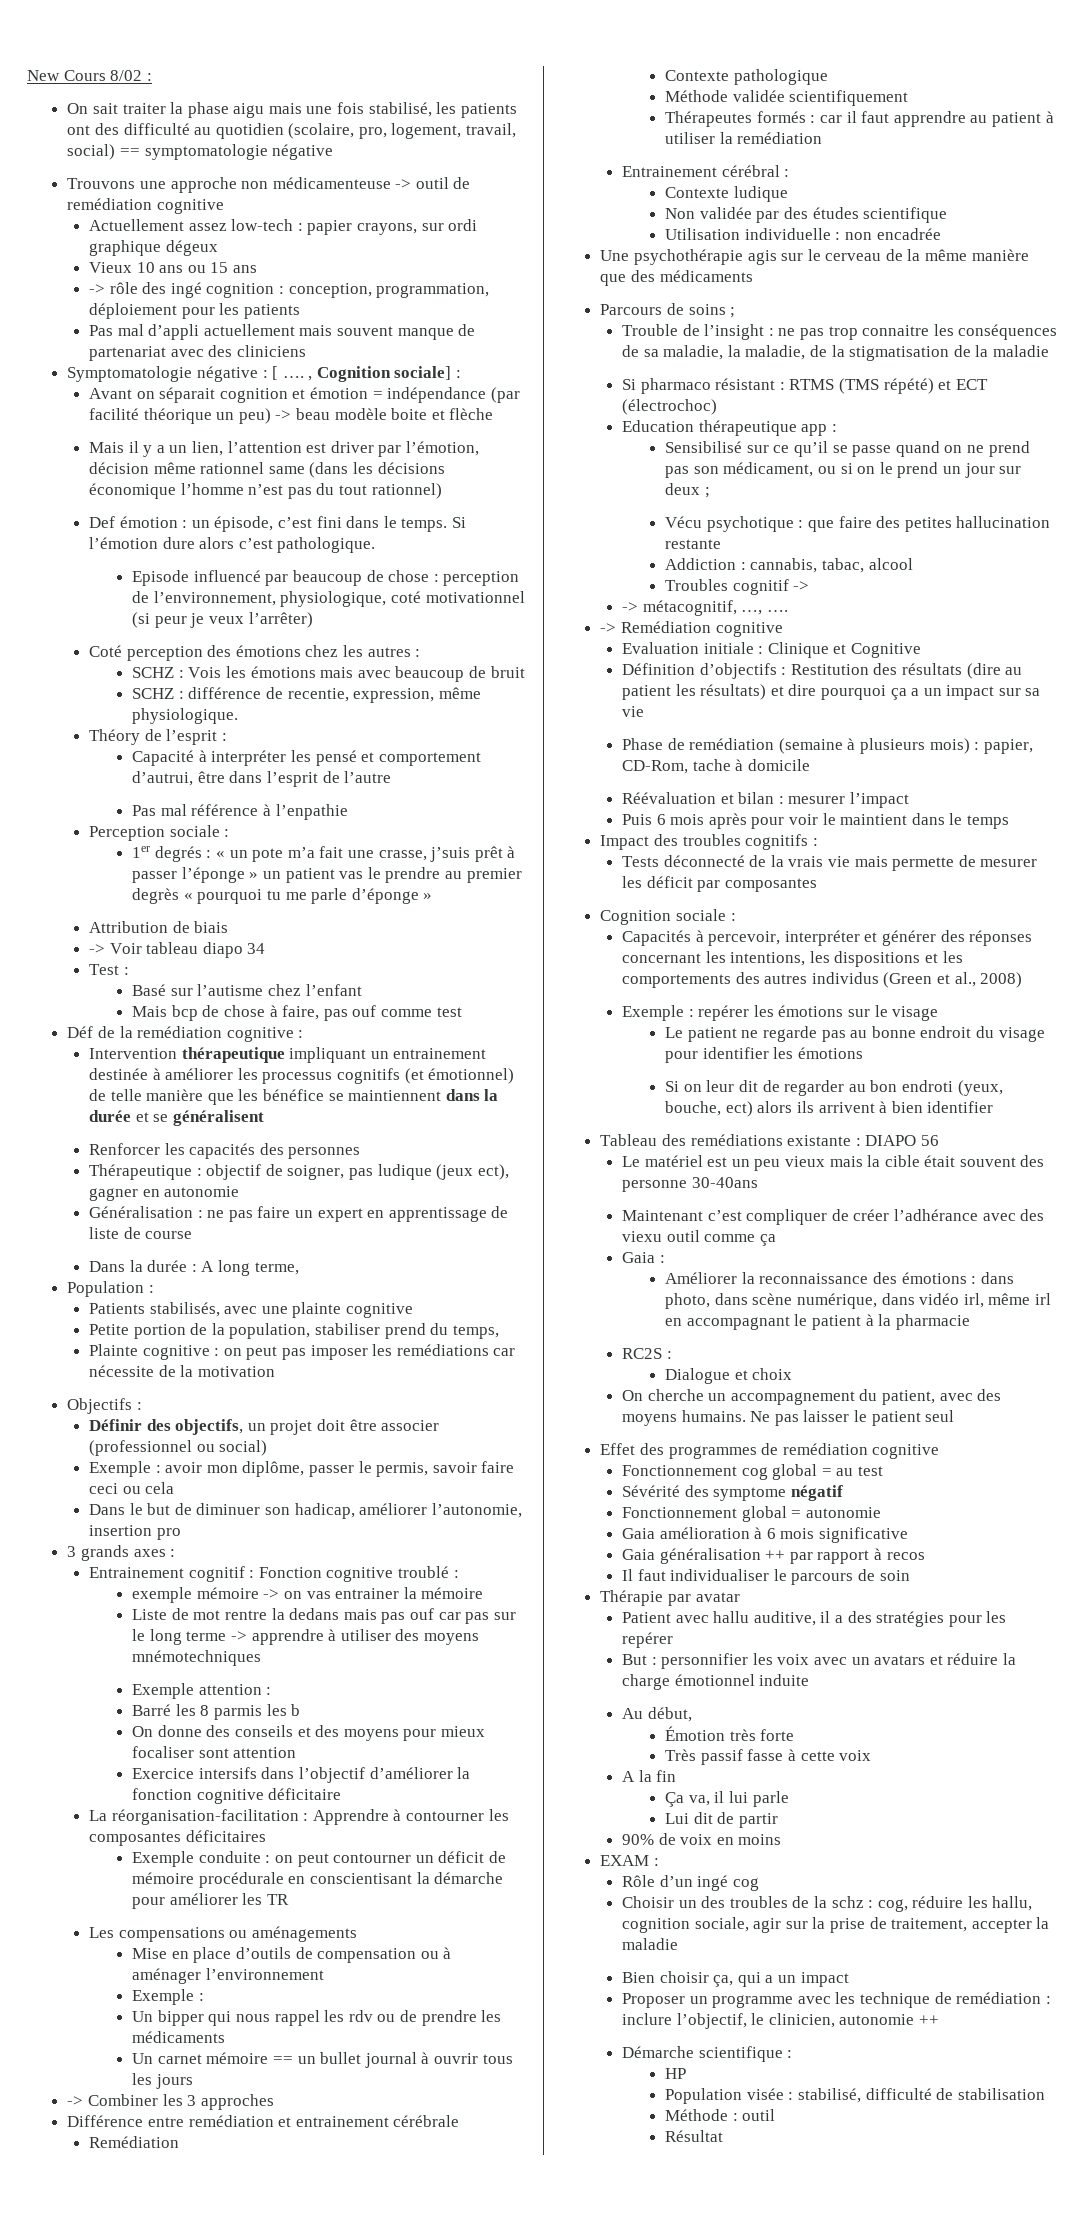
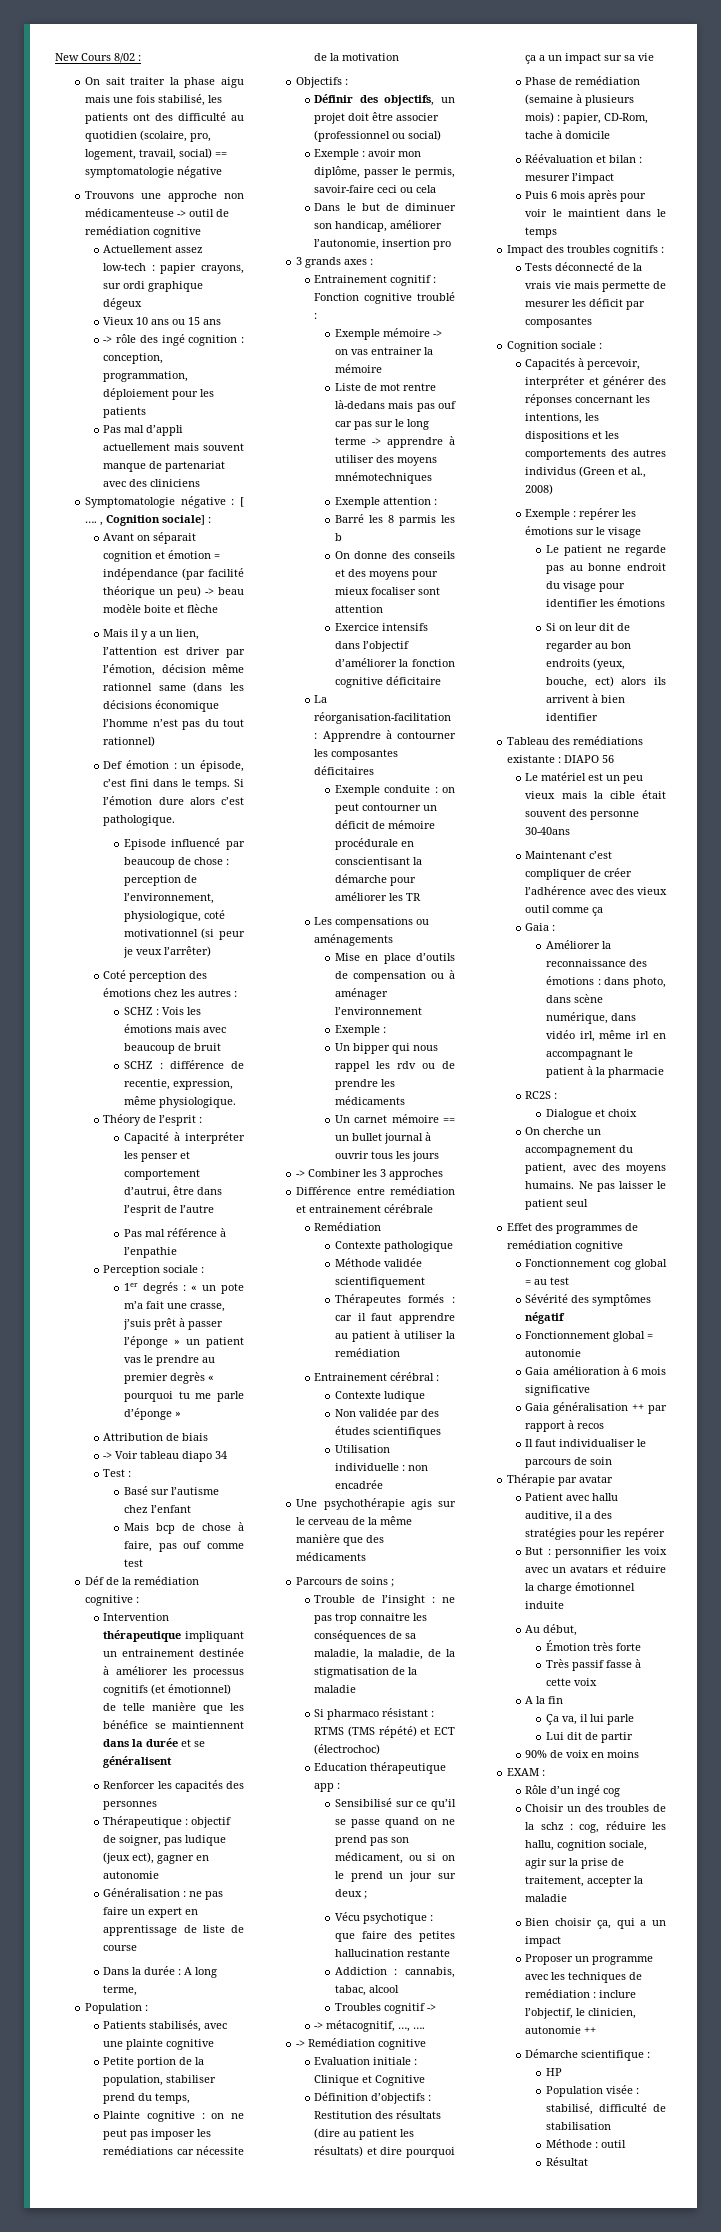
- Capacité à interpréter les pensé et comportement d’autrui, être dans l’esprit de l’autre
+ Capacité à interpréter les penser et comportement d’autrui, être dans l’esprit de l’autre
- Plainte cognitive : on peut pas imposer les remédiations car nécessite de la motivation
+ Plainte cognitive : on ne peut pas imposer les remédiations car nécessite de la motivation
- Exemple : avoir mon diplôme, passer le permis, savoir faire ceci ou cela
+ Exemple : avoir mon diplôme, passer le permis, savoir-faire ceci ou cela
- Dans le but de diminuer son hadicap, améliorer l’autonomie, insertion pro
+ Dans le but de diminuer son handicap, améliorer l’autonomie, insertion pro
- exemple mémoire -> on vas entrainer la mémoire
+ Exemple mémoire -> on vas entrainer la mémoire
- Liste de mot rentre la dedans mais pas ouf car pas sur le long terme -> apprendre à utiliser des moyens mnémotechniques
+ Liste de mot rentre là-dedans mais pas ouf car pas sur le long terme -> apprendre à utiliser des moyens mnémotechniques
- Exercice intersifs dans l’objectif d’améliorer la fonction cognitive déficitaire
+ Exercice intensifs dans l’objectif d’améliorer la fonction cognitive déficitaire
- Non validée par des études scientifique
+ Non validée par des études scientifiques
- Si on leur dit de regarder au bon endroti (yeux, bouche, ect) alors ils arrivent à bien identifier
+ Si on leur dit de regarder au bon endroits (yeux, bouche, ect) alors ils arrivent à bien identifier
- Maintenant c’est compliquer de créer l’adhérance avec des viexu outil comme ça
+ Maintenant c’est compliquer de créer l’adhérence avec des vieux outil comme ça
- Sévérité des symptome négatif
+ Sévérité des symptômes négatif
- Proposer un programme avec les technique de remédiation : inclure l’objectif, le clinicien, autonomie ++
+ Proposer un programme avec les techniques de remédiation : inclure l’objectif, le clinicien, autonomie ++

